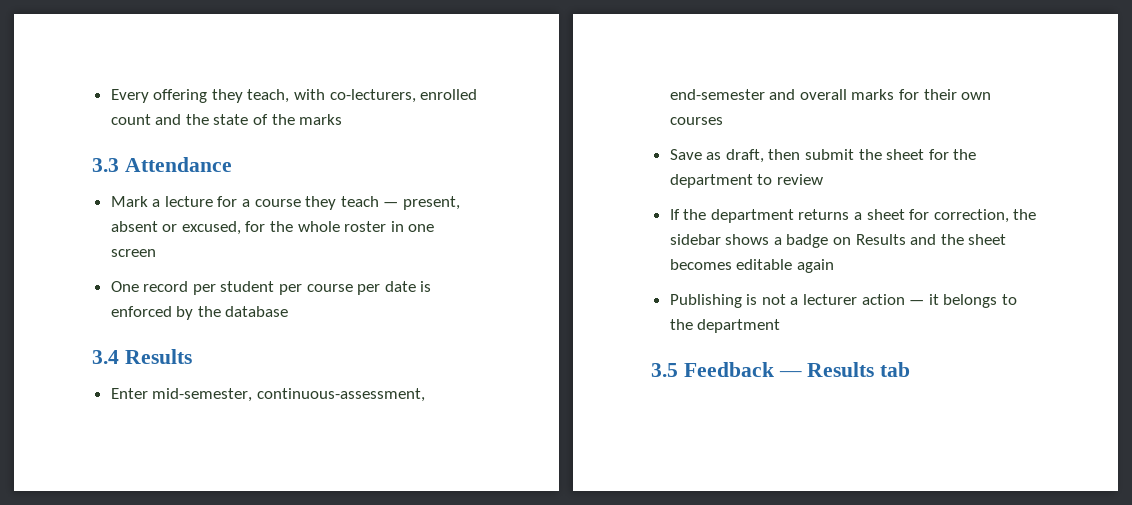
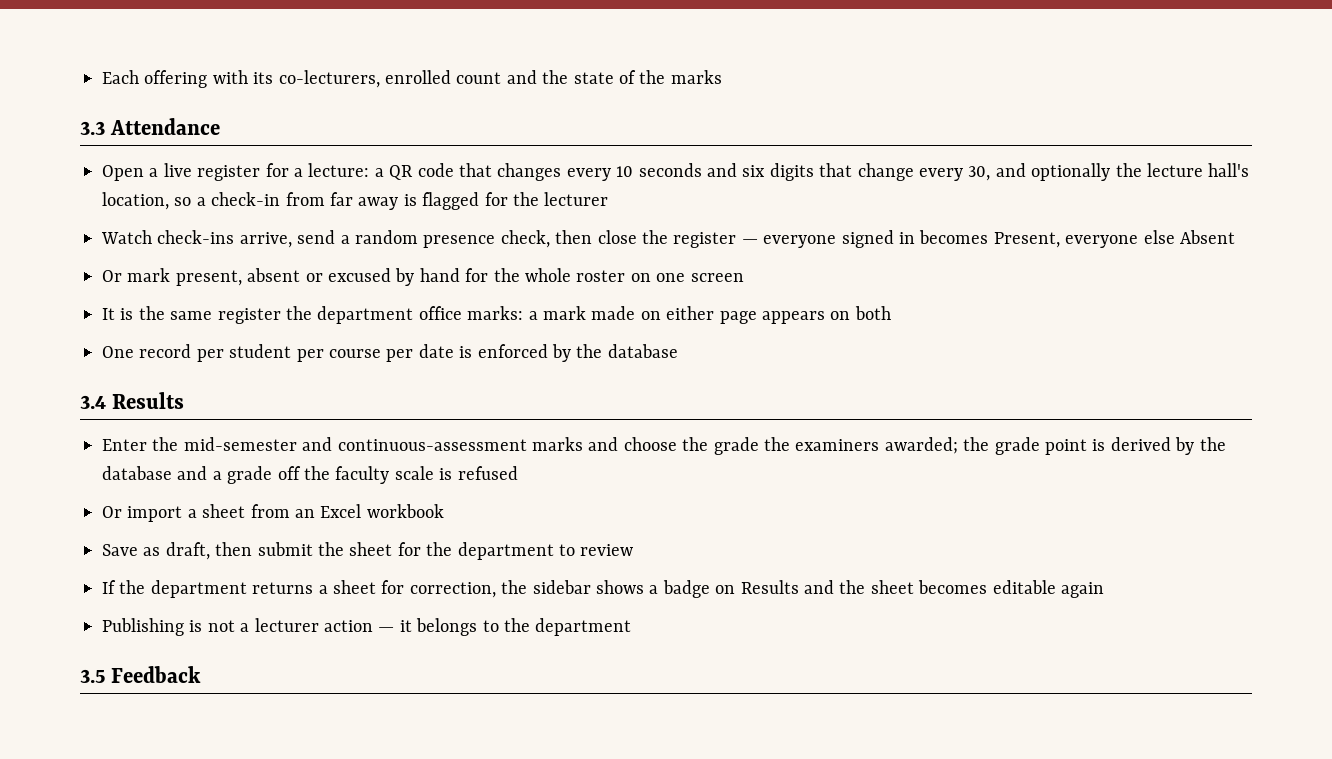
- Every offering they teach, with co-lecturers, enrolled count and the state of the marks
+ Each offering with its co-lecturers, enrolled count and the state of the marks
- Mark a lecture for a course they teach — present, absent or excused, for the whole roster in one screen
+ Open a live register for a lecture: a QR code that changes every 10 seconds and six digits that change every 30, and optionally the lecture hall's location, so a check-in from far away is flagged for the lecturer
+ Watch check-ins arrive, send a random presence check, then close the register — everyone signed in becomes Present, everyone else Absent
+ Or mark present, absent or excused by hand for the whole roster on one screen
+ It is the same register the department office marks: a mark made on either page appears on both
- Enter mid-semester, continuous-assessment, end-semester and overall marks for their own courses
+ Enter the mid-semester and continuous-assessment marks and choose the grade the examiners awarded; the grade point is derived by the database and a grade off the faculty scale is refused
+ Or import a sheet from an Excel workbook
- 3.5 Feedback — Results tab
+ 3.5 Feedback

